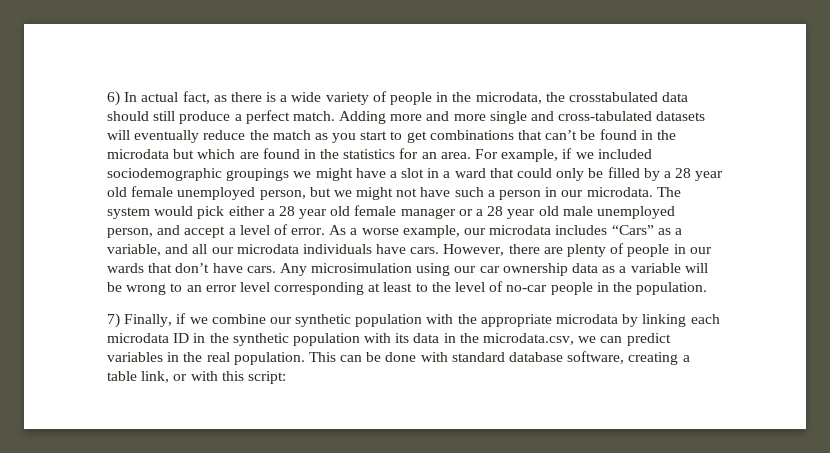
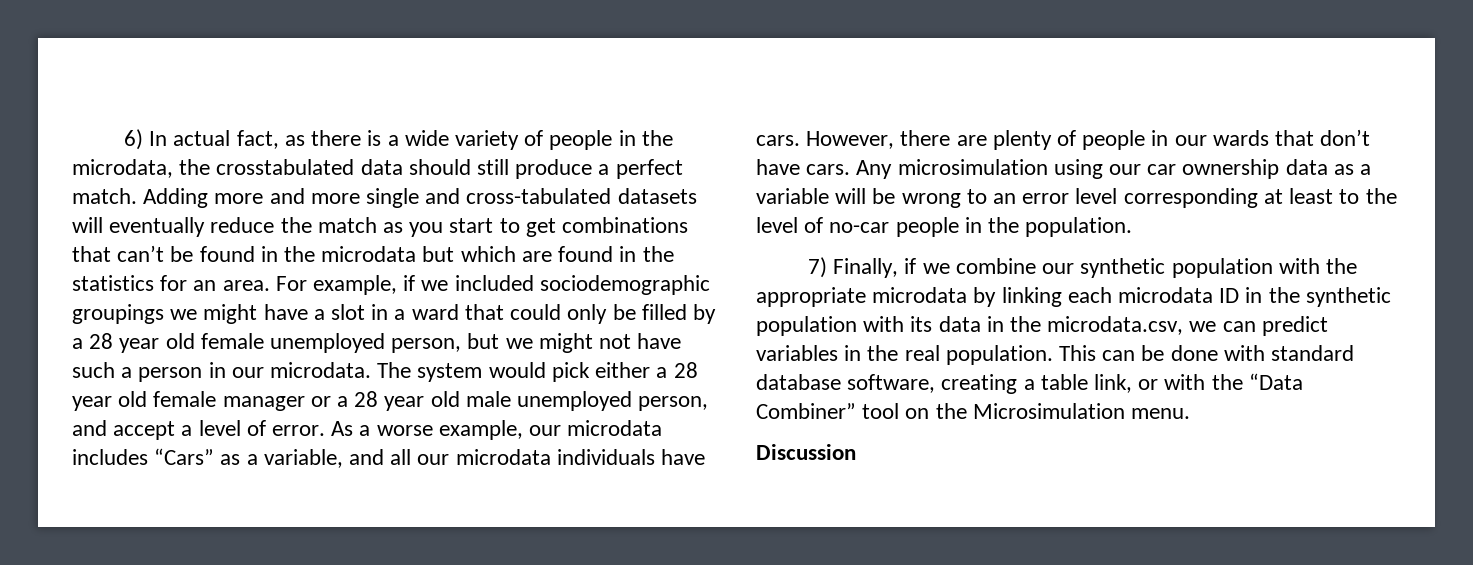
- This can be done with standard database software, creating a table link, or with this script:
+ This can be done with standard database software, creating a table link, or with the “Data Combiner” tool on the Microsimulation menu.
+ Discussion

